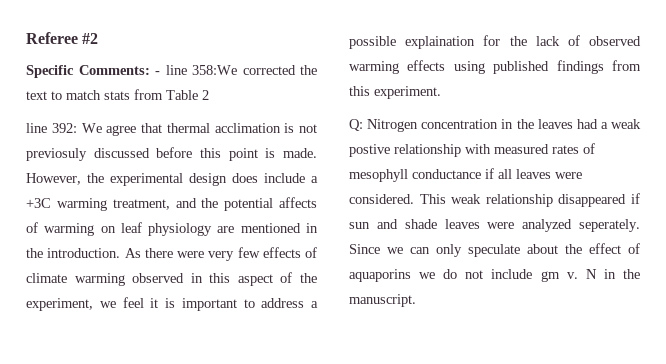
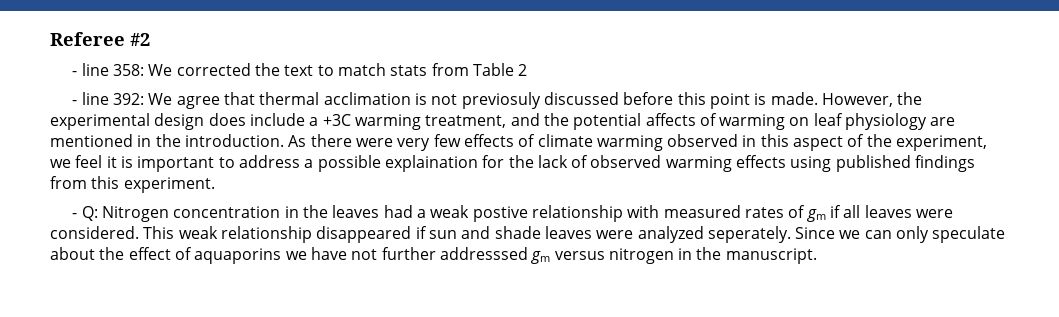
- Specific Comments: - line 358:We corrected the text to match stats from Table 2
+ - line 358: We corrected the text to match stats from Table 2
- line 392: We agree that thermal acclimation is not previosuly discussed before this point is made.
+ - line 392: We agree that thermal acclimation is not previosuly discussed before this point is made.
- Q: Nitrogen concentration in the leaves had a weak postive relationship with measured rates of mesophyll conductance if all leaves were considered.
+ - Q: Nitrogen concentration in the leaves had a weak postive relationship with measured rates of gm if all leaves were considered.
- Since we can only speculate about the effect of aquaporins we do not include gm v. N in the manuscript.
+ Since we can only speculate about the effect of aquaporins we have not further addresssed gm versus nitrogen in the manuscript.

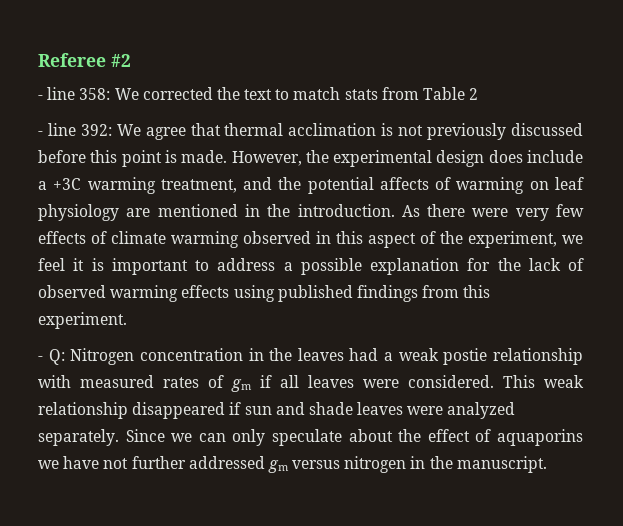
- - line 392: We agree that thermal acclimation is not previosuly discussed before this point is made.
+ - line 392: We agree that thermal acclimation is not previously discussed before this point is made.
- As there were very few effects of climate warming observed in this aspect of the experiment, we feel it is important to address a possible explaination for the lack of observed warming effects using published findings from this experiment.
+ As there were very few effects of climate warming observed in this aspect of the experiment, we feel it is important to address a possible explanation for the lack of observed warming effects using published findings from this experiment.
- - Q: Nitrogen concentration in the leaves had a weak postive relationship with measured rates of gm if all leaves were considered.
+ - Q: Nitrogen concentration in the leaves had a weak postie relationship with measured rates of gm if all leaves were considered.
- This weak relationship disappeared if sun and shade leaves were analyzed seperately.
+ This weak relationship disappeared if sun and shade leaves were analyzed separately.
- Since we can only speculate about the effect of aquaporins we have not further addresssed gm versus nitrogen in the manuscript.
+ Since we can only speculate about the effect of aquaporins we have not further addressed gm versus nitrogen in the manuscript.

